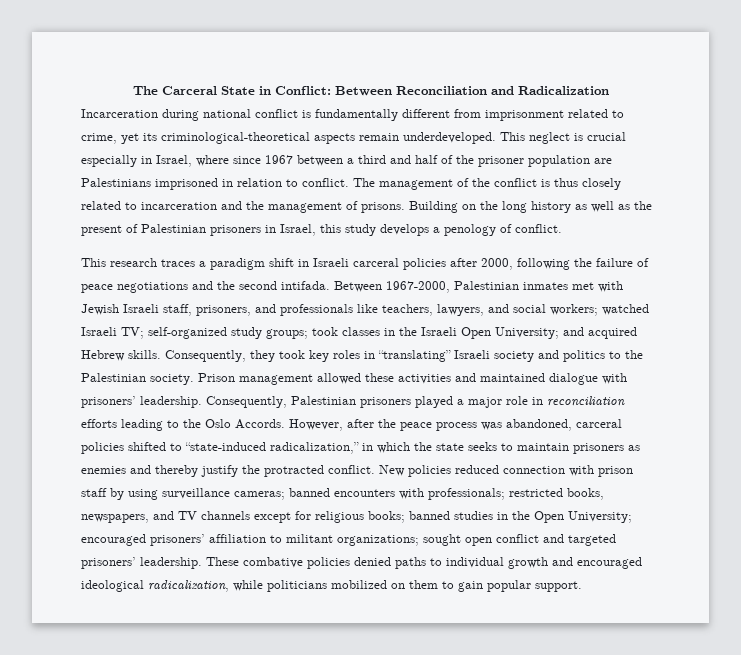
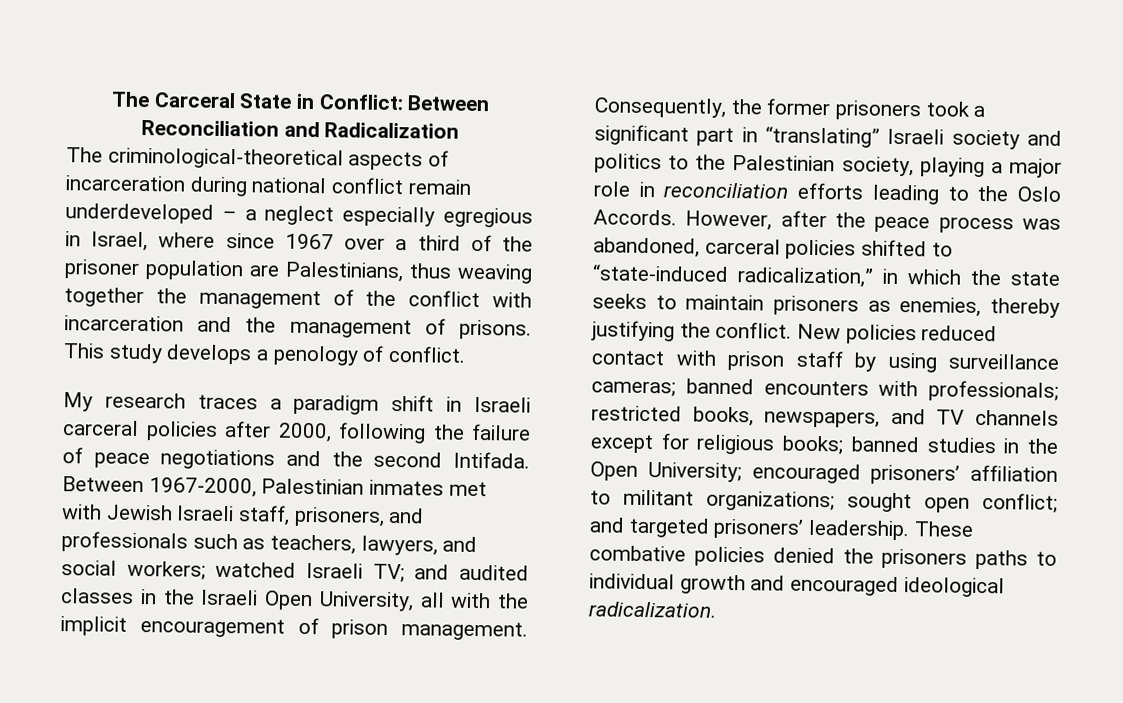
- Incarceration during national conflict is fundamentally different from imprisonment related to crime, yet its criminological-theoretical aspects remain underdeveloped. This neglect is crucial especially in Israel, where since 1967 between a third and half of the prisoner population are Palestinians imprisoned in relation to conflict. The management of the conflict is thus closely related to incarceration and the management of prisons.
+ The criminological-theoretical aspects of incarceration during national conflict remain underdeveloped – a neglect especially egregious in Israel, where since 1967 over a third of the prisoner population are Palestinians, thus weaving together the management of the conflict with incarceration and the management of prisons.
- Building on the long history as well as the present of Palestinian prisoners in Israel, this study develops a penology of conflict.
+ This study develops a penology of conflict.
- This research traces a paradigm shift in Israeli carceral policies after 2000, following the failure of peace negotiations and the second intifada.
+ My research traces a paradigm shift in Israeli carceral policies after 2000, following the failure of peace negotiations and the second Intifada.
- Between 1967-2000, Palestinian inmates met with Jewish Israeli staff, prisoners, and professionals like teachers, lawyers, and social workers; watched Israeli TV; self-organized study groups; took classes in the Israeli Open University; and acquired Hebrew skills. Consequently, they took key roles in “translating” Israeli society and politics to the Palestinian society. Prison management allowed these activities and maintained dialogue with prisoners’ leadership. Consequently, Palestinian prisoners played a major role in reconciliation efforts leading to the Oslo Accords.
+ Between 1967-2000, Palestinian inmates met with Jewish Israeli staff, prisoners, and professionals such as teachers, lawyers, and social workers; watched Israeli TV; and audited classes in the Israeli Open University, all with the implicit encouragement of prison management. Consequently, the former prisoners took a significant part in “translating” Israeli society and politics to the Palestinian society, playing a major role in reconciliation efforts leading to the Oslo Accords.
- However, after the peace process was abandoned, carceral policies shifted to “state-induced radicalization,” in which the state seeks to maintain prisoners as enemies and thereby justify the protracted conflict.
+ However, after the peace process was abandoned, carceral policies shifted to “state-induced radicalization,” in which the state seeks to maintain prisoners as enemies, thereby justifying the conflict.
- New policies reduced connection with prison staff by using surveillance cameras; banned encounters with professionals; restricted books, newspapers, and TV channels except for religious books; banned studies in the Open University; encouraged prisoners’ affiliation to militant organizations; sought open conflict and targeted prisoners’ leadership.
+ New policies reduced contact with prison staff by using surveillance cameras; banned encounters with professionals; restricted books, newspapers, and TV channels except for religious books; banned studies in the Open University; encouraged prisoners’ affiliation to militant organizations; sought open conflict; and targeted prisoners’ leadership.
- These combative policies denied paths to individual growth and encouraged ideological radicalization, while politicians mobilized on them to gain popular support.
+ These combative policies denied the prisoners paths to individual growth and encouraged ideological radicalization.

